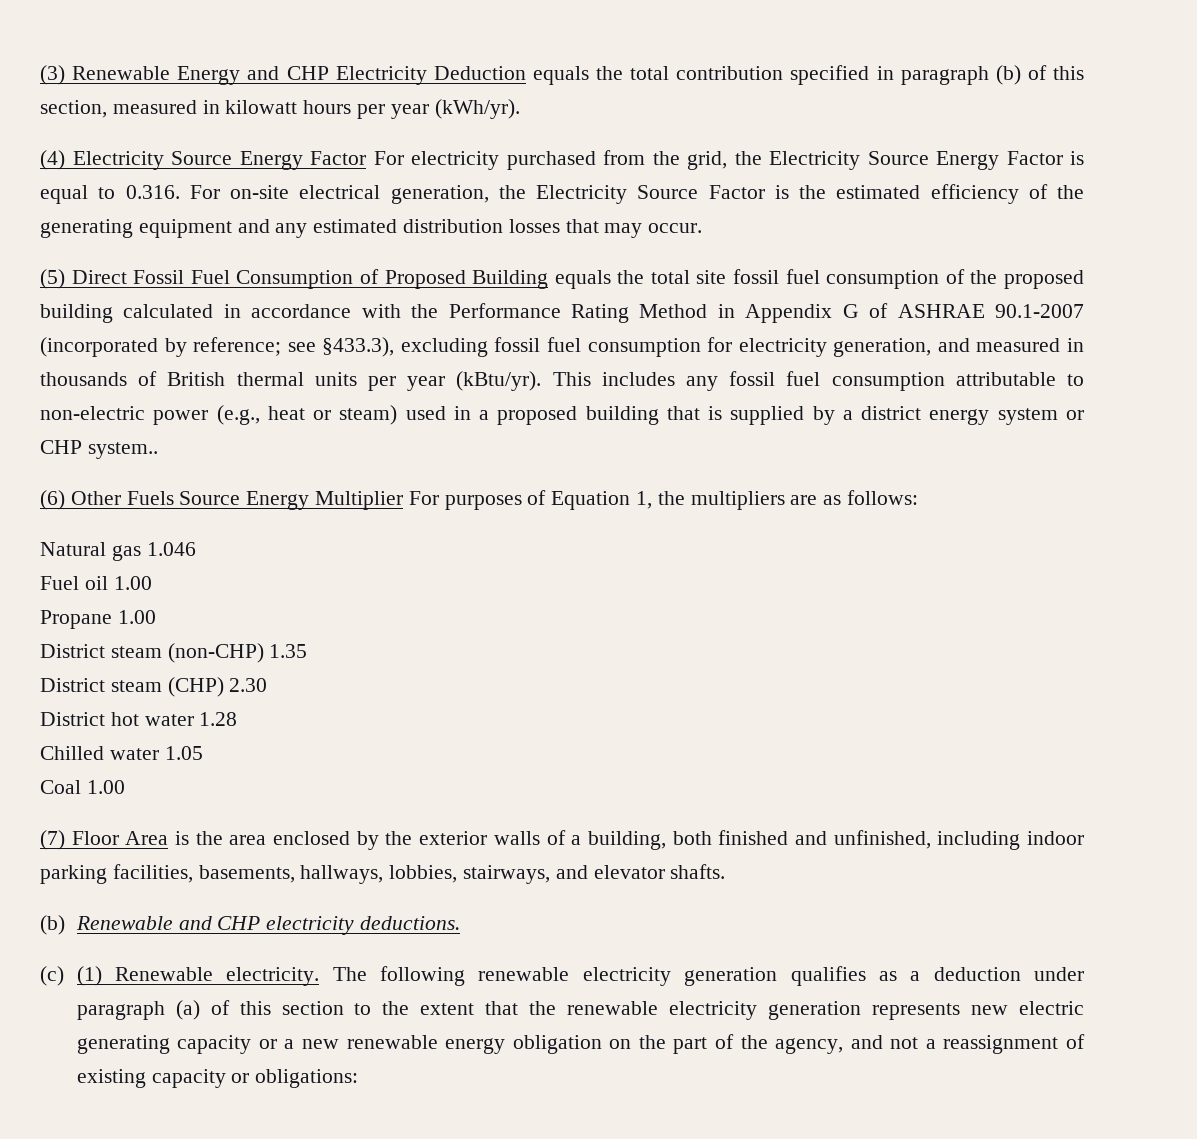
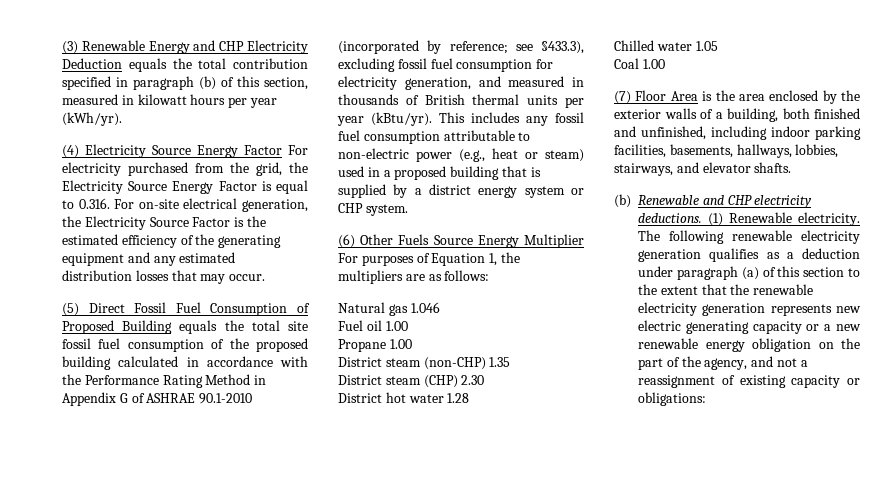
- (5) Direct Fossil Fuel Consumption of Proposed Building equals the total site fossil fuel consumption of the proposed building calculated in accordance with the Performance Rating Method in Appendix G of ASHRAE 90.1-2007 (incorporated by reference; see §433.3), excluding fossil fuel consumption for electricity generation, and measured in thousands of British thermal units per year (kBtu/yr).
+ (5) Direct Fossil Fuel Consumption of Proposed Building equals the total site fossil fuel consumption of the proposed building calculated in accordance with the Performance Rating Method in Appendix G of ASHRAE 90.1-2010 (incorporated by reference; see §433.3), excluding fossil fuel consumption for electricity generation, and measured in thousands of British thermal units per year (kBtu/yr).
- This includes any fossil fuel consumption attributable to non-electric power (e.g., heat or steam) used in a proposed building that is supplied by a district energy system or CHP system..
+ This includes any fossil fuel consumption attributable to non-electric power (e.g., heat or steam) used in a proposed building that is supplied by a district energy system or CHP system.
- (b) Renewable and CHP electricity deductions.
- (c) (1) Renewable electricity.
+ (b) Renewable and CHP electricity deductions. (1) Renewable electricity.

